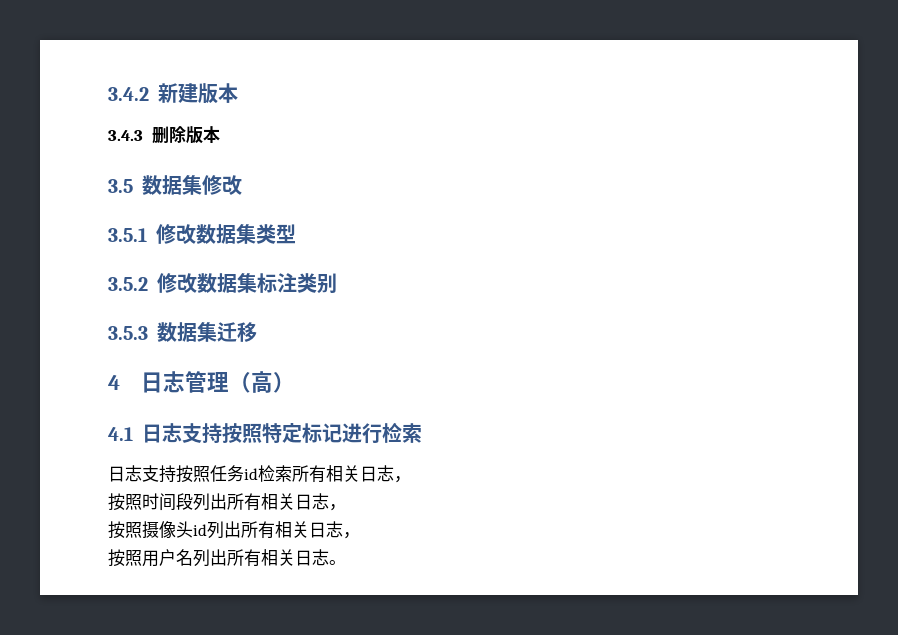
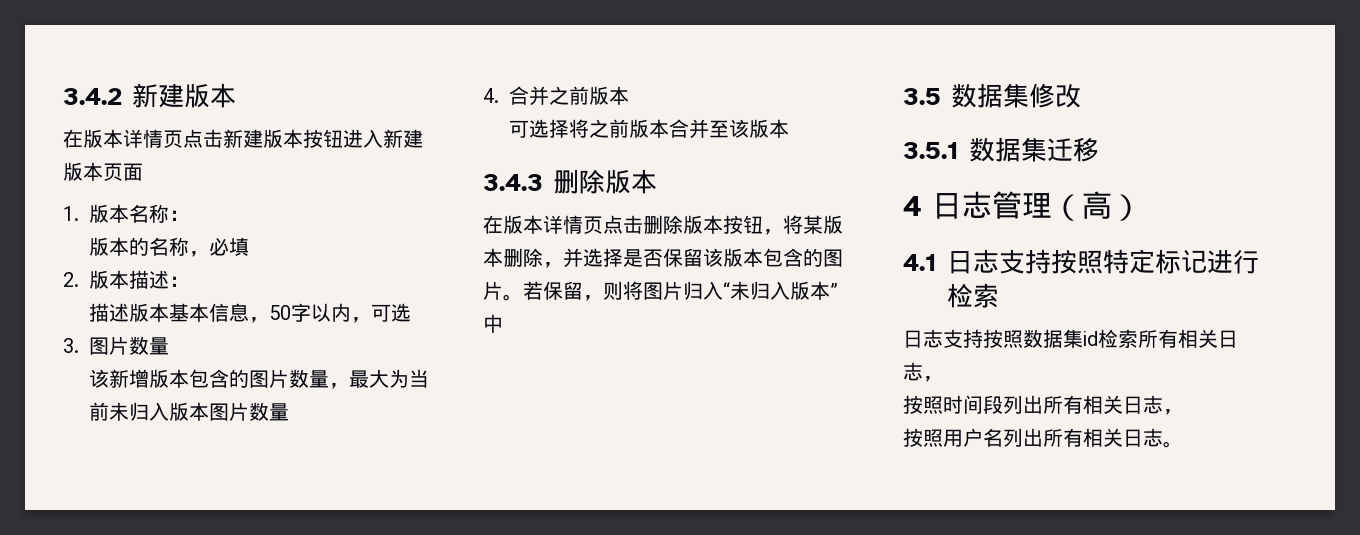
+ 在版本详情页点击新建版本按钮进入新建版本页面
+ 1.版本名称：
+ 版本的名称，必填
+ 2.版本描述：
+ 描述版本基本信息，50字以内，可选
+ 3.图片数量
+ 该新增版本包含的图片数量，最大为当前未归入版本图片数量
+ 4.合并之前版本
+ 可选择将之前版本合并至该版本
  3.4.3删除版本
+ 在版本详情页点击删除版本按钮，将某版本删除，并选择是否保留该版本包含的图片。若保留，则将图片归入“未归入版本”中
  3.5数据集修改
- 3.5.1修改数据集类型
- 3.5.2修改数据集标注类别
- 3.5.3数据集迁移
+ 3.5.1数据集迁移
- 日志支持按照任务id检索所有相关日志，
+ 日志支持按照数据集id检索所有相关日志，
- 按照摄像头id列出所有相关日志，

